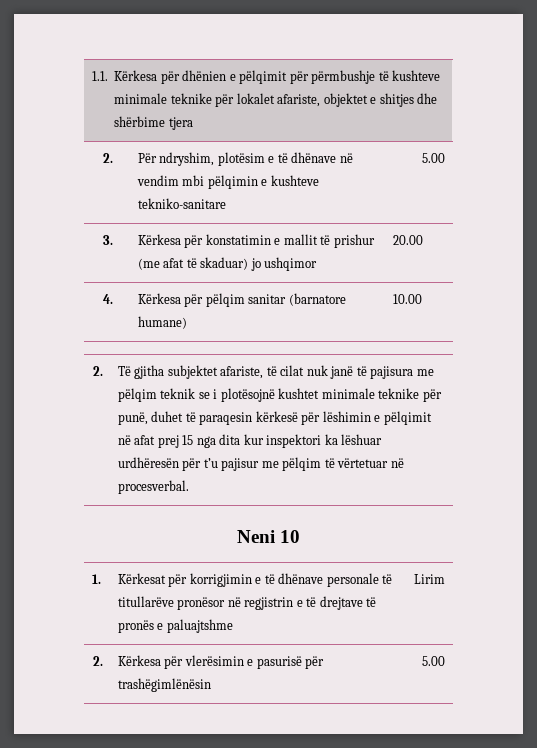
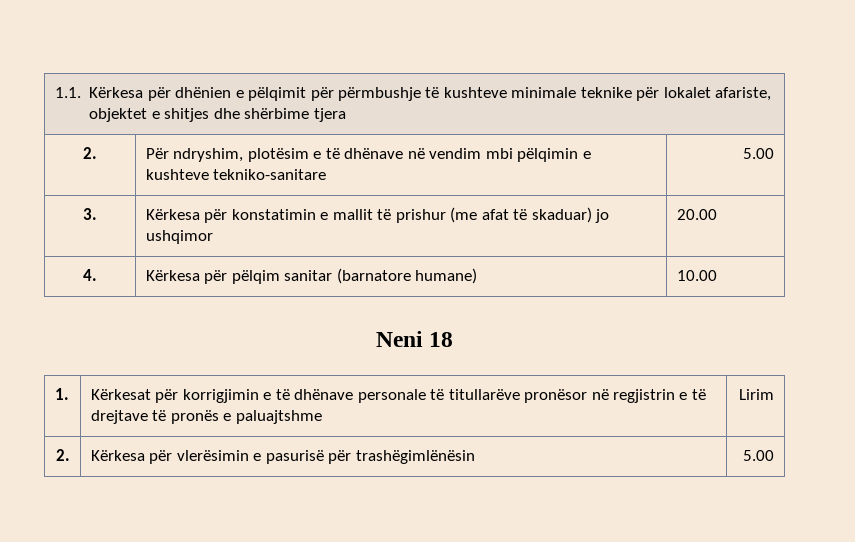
- 2. | Të gjitha subjektet afariste, të cilat nuk janë të pajisura me pëlqim teknik se i plotësojnë kushtet minimale teknike për punë, duhet të paraqesin kërkesë për lëshimin e pëlqimit në afat prej 15 nga dita kur inspektori ka lëshuar urdhëresën për t’u pajisur me pëlqim të vërtetuar në procesverbal.
- Neni 10
+ Neni 18

